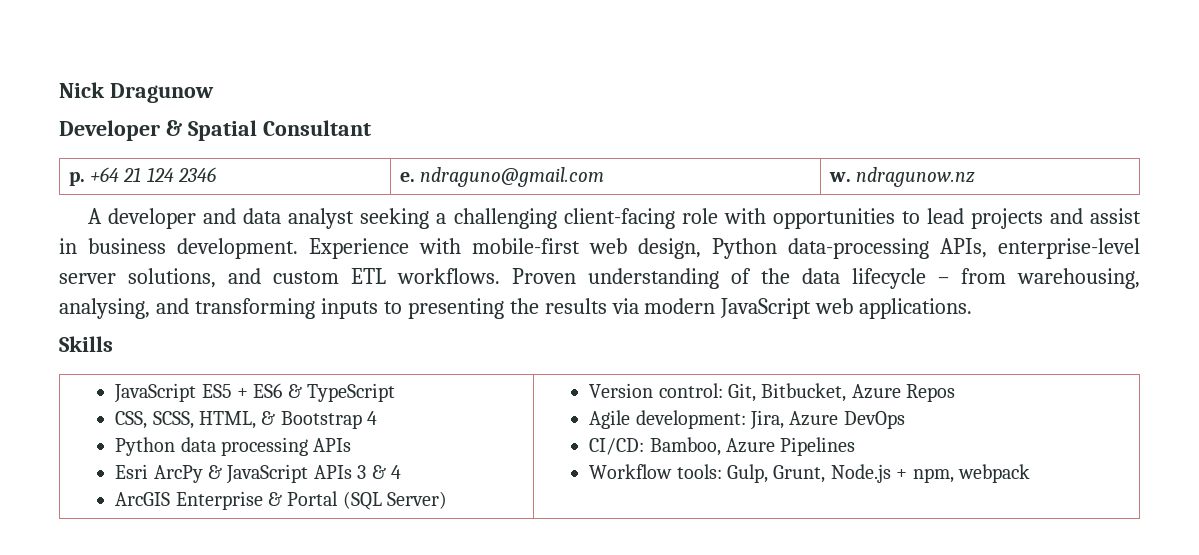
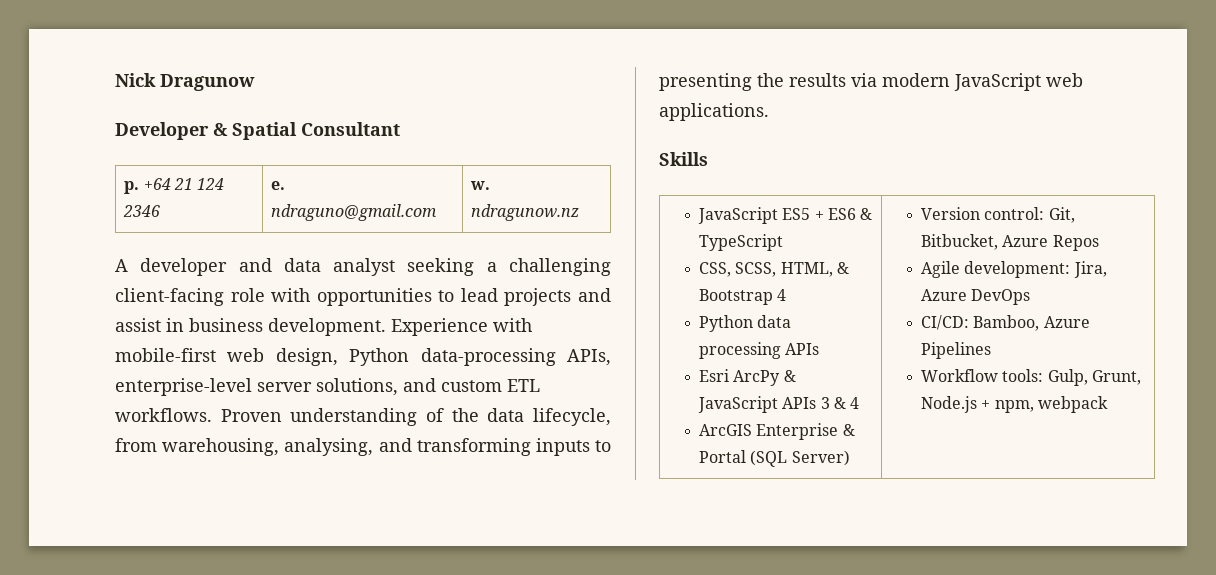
- Proven understanding of the data lifecycle – from warehousing, analysing, and transforming inputs to presenting the results via modern JavaScript web applications.
+ Proven understanding of the data lifecycle, from warehousing, analysing, and transforming inputs to presenting the results via modern JavaScript web applications.

